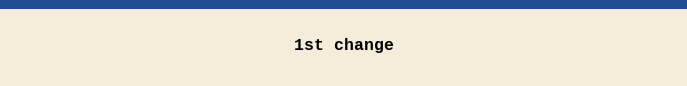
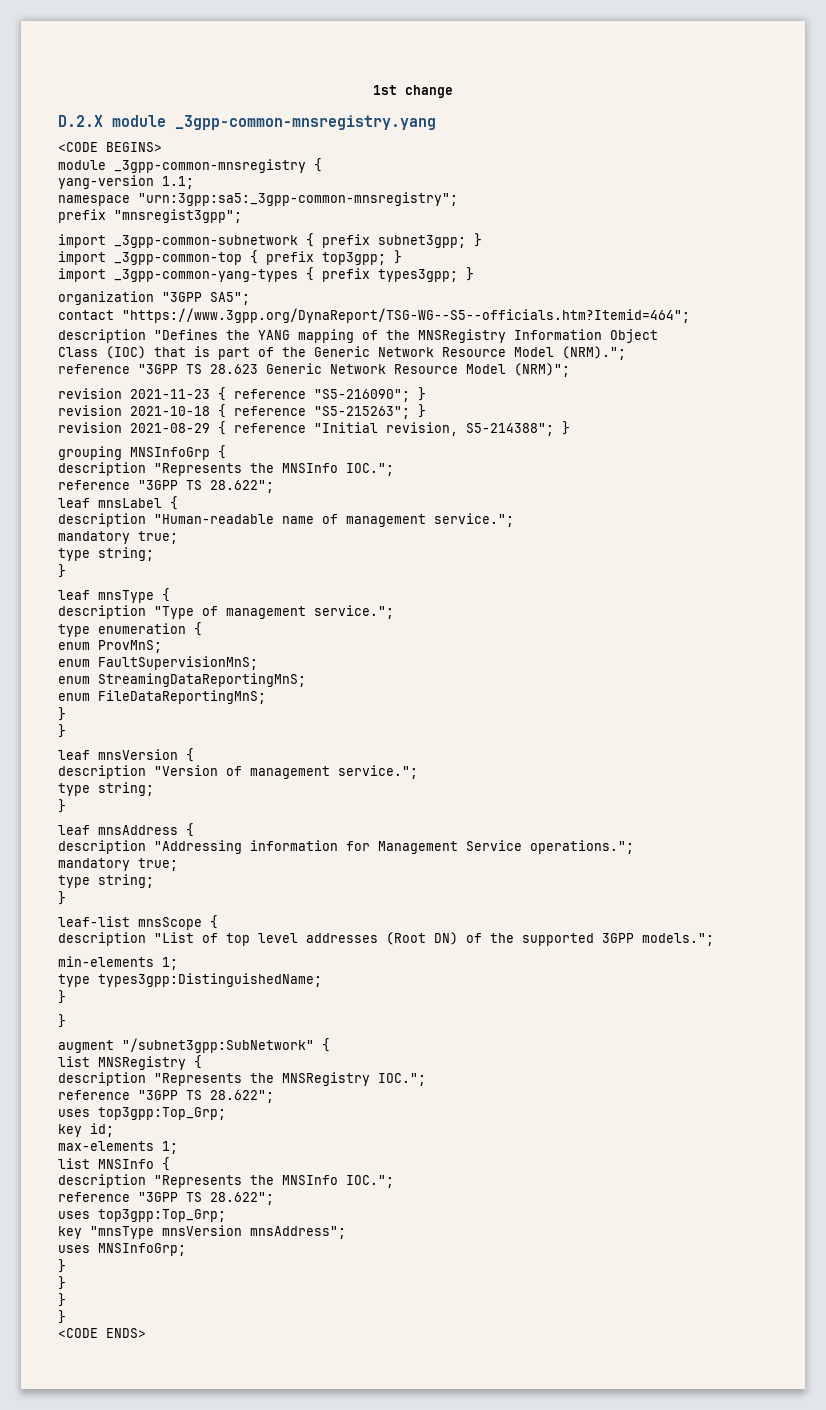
+ D.2.X module _3gpp-common-mnsregistry.yang
+ <CODE BEGINS>
+ module _3gpp-common-mnsregistry {
+ yang-version 1.1;
+ namespace "urn:3gpp:sa5:_3gpp-common-mnsregistry";
+ prefix "mnsregist3gpp";
+ import _3gpp-common-subnetwork { prefix subnet3gpp; }
+ import _3gpp-common-top { prefix top3gpp; }
+ import _3gpp-common-yang-types { prefix types3gpp; }
+ organization "3GPP SA5";
+ contact "https://www.3gpp.org/DynaReport/TSG-WG--S5--officials.htm?Itemid=464";
+ description "Defines the YANG mapping of the MNSRegistry Information Object
+ Class (IOC) that is part of the Generic Network Resource Model (NRM).";
+ reference "3GPP TS 28.623 Generic Network Resource Model (NRM)";
+ revision 2021-11-23 { reference "S5-216090"; }
+ revision 2021-10-18 { reference "S5-215263"; }
+ revision 2021-08-29 { reference "Initial revision, S5-214388"; }
+ grouping MNSInfoGrp {
+ description "Represents the MNSInfo IOC.";
+ reference "3GPP TS 28.622";
+ leaf mnsLabel {
+ description "Human-readable name of management service.";
+ mandatory true;
+ type string;
+ }
+ leaf mnsType {
+ description "Type of management service.";
+ type enumeration {
+ enum ProvMnS;
+ enum FaultSupervisionMnS;
+ enum StreamingDataReportingMnS;
+ enum FileDataReportingMnS;
+ }
+ }
+ leaf mnsVersion {
+ description "Version of management service.";
+ type string;
+ }
+ leaf mnsAddress {
+ description "Addressing information for Management Service operations.";
+ mandatory true;
+ type string;
+ }
+ leaf-list mnsScope {
+ description "List of top level addresses (Root DN) of the supported 3GPP models.";
+ min-elements 1;
+ type types3gpp:DistinguishedName;
+ }
+ }
+ augment "/subnet3gpp:SubNetwork" {
+ list MNSRegistry {
+ description "Represents the MNSRegistry IOC.";
+ reference "3GPP TS 28.622";
+ uses top3gpp:Top_Grp;
+ key id;
+ max-elements 1;
+ list MNSInfo {
+ description "Represents the MNSInfo IOC.";
+ reference "3GPP TS 28.622";
+ uses top3gpp:Top_Grp;
+ key "mnsType mnsVersion mnsAddress";
+ uses MNSInfoGrp;
+ }
+ }
+ }
+ }
+ <CODE ENDS>

